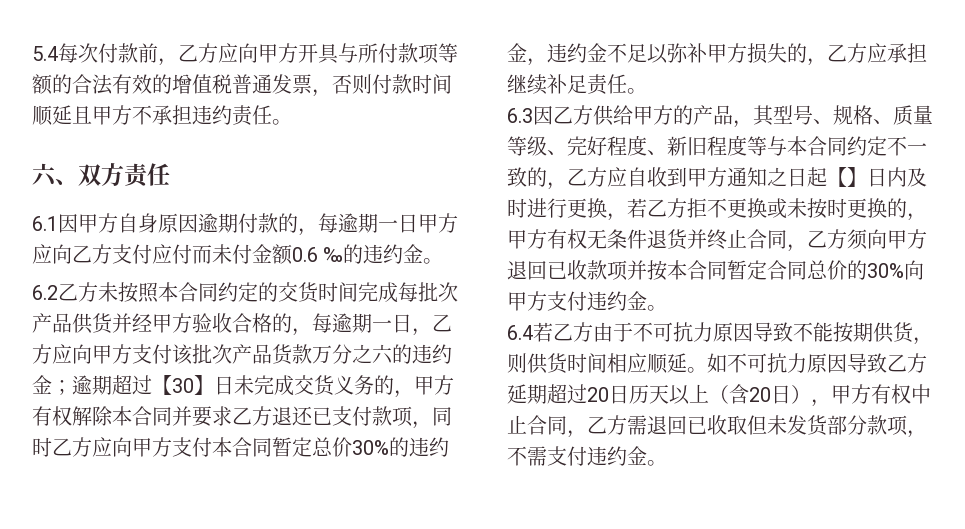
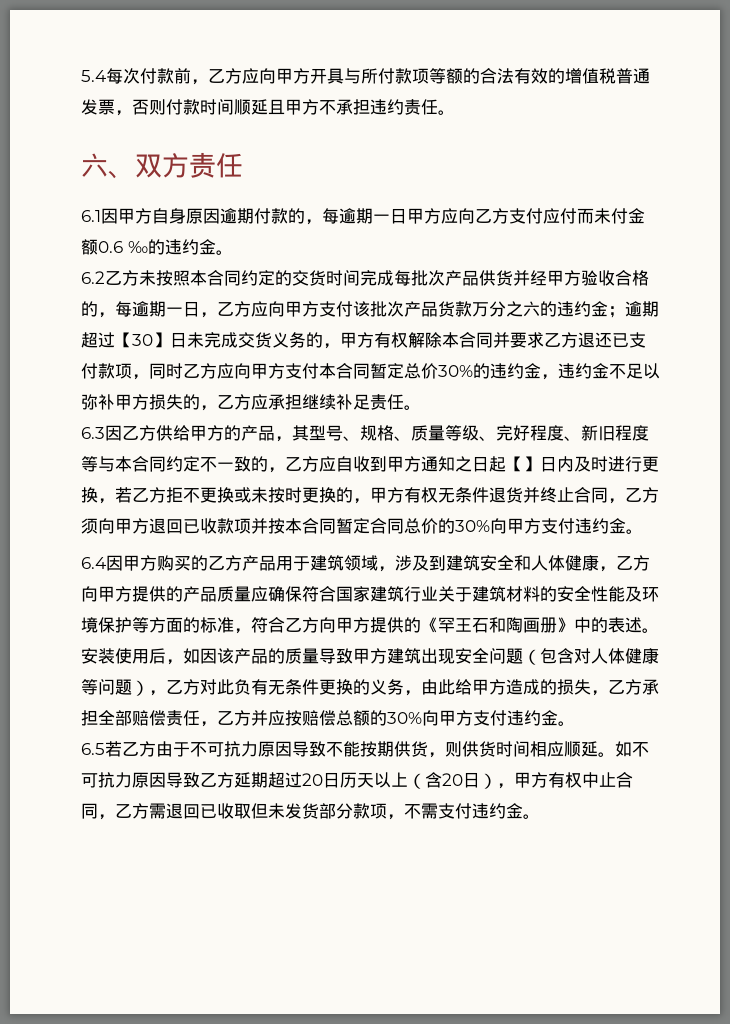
- 6.4若乙方由于不可抗力原因导致不能按期供货，则供货时间相应顺延。
+ 6.4因甲方购买的乙方产品用于建筑领域，涉及到建筑安全和人体健康，乙方向甲方提供的产品质量应确保符合国家建筑行业关于建筑材料的安全性能及环境保护等方面的标准，符合乙方向甲方提供的《罕王石和陶画册》中的表述。安装使用后，如因该产品的质量导致甲方建筑出现安全问题（包含对人体健康等问题），乙方对此负有无条件更换的义务，由此给甲方造成的损失，乙方承担全部赔偿责任，乙方并应按赔偿总额的30%向甲方支付违约金。
+ 6.5若乙方由于不可抗力原因导致不能按期供货，则供货时间相应顺延。

